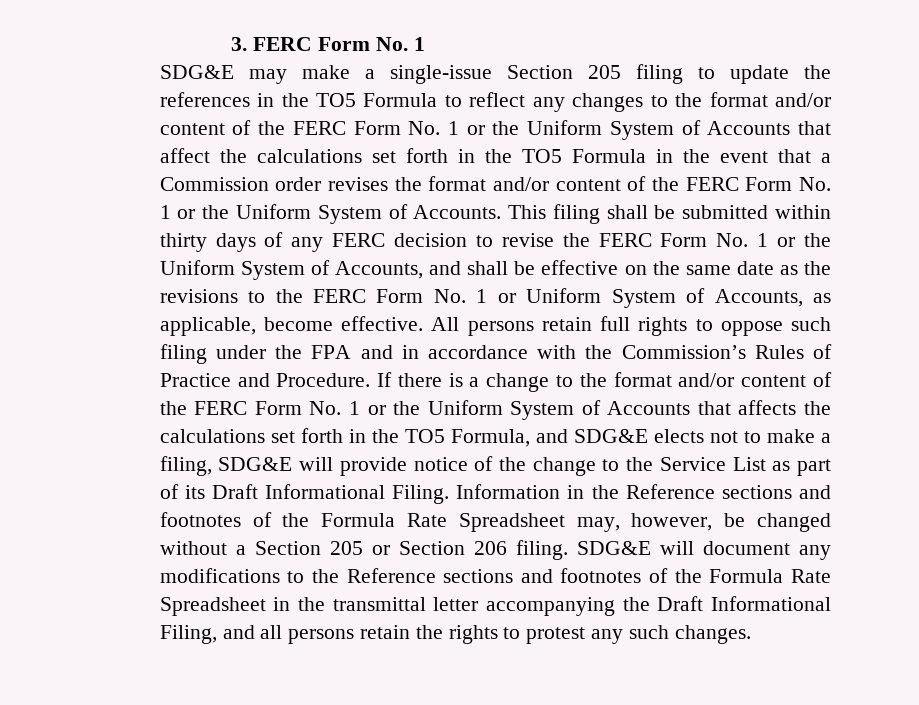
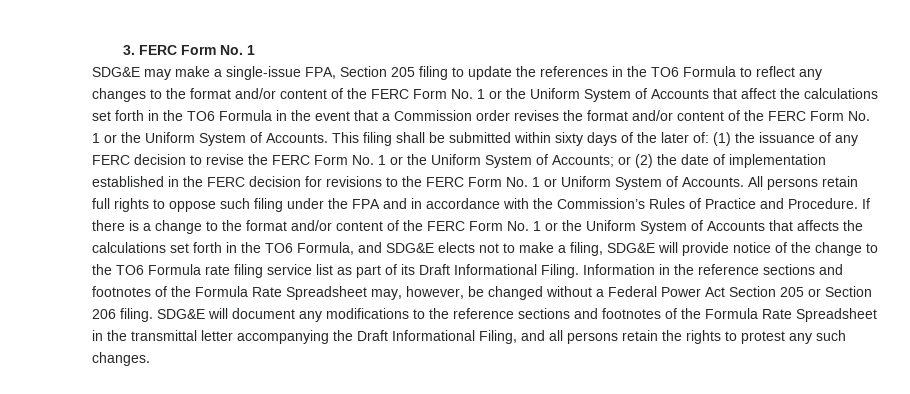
- SDG&E may make a single-issue Section 205 filing to update the references in the TO5 Formula to reflect any changes to the format and/or content of the FERC Form No. 1 or the Uniform System of Accounts that affect the calculations set forth in the TO5 Formula in the event that a Commission order revises the format and/or content of the FERC Form No. 1 or the Uniform System of Accounts.
+ SDG&E may make a single-issue FPA, Section 205 filing to update the references in the TO6 Formula to reflect any changes to the format and/or content of the FERC Form No. 1 or the Uniform System of Accounts that affect the calculations set forth in the TO6 Formula in the event that a Commission order revises the format and/or content of the FERC Form No. 1 or the Uniform System of Accounts.
- This filing shall be submitted within thirty days of any FERC decision to revise the FERC Form No. 1 or the Uniform System of Accounts, and shall be effective on the same date as the revisions to the FERC Form No. 1 or Uniform System of Accounts, as applicable, become effective.
+ This filing shall be submitted within sixty days of the later of: (1) the issuance of any FERC decision to revise the FERC Form No. 1 or the Uniform System of Accounts; or (2) the date of implementation established in the FERC decision for revisions to the FERC Form No. 1 or Uniform System of Accounts.
- If there is a change to the format and/or content of the FERC Form No. 1 or the Uniform System of Accounts that affects the calculations set forth in the TO5 Formula, and SDG&E elects not to make a filing, SDG&E will provide notice of the change to the Service List as part of its Draft Informational Filing.
+ If there is a change to the format and/or content of the FERC Form No. 1 or the Uniform System of Accounts that affects the calculations set forth in the TO6 Formula, and SDG&E elects not to make a filing, SDG&E will provide notice of the change to the TO6 Formula rate filing service list as part of its Draft Informational Filing.
- Information in the Reference sections and footnotes of the Formula Rate Spreadsheet may, however, be changed without a Section 205 or Section 206 filing.
+ Information in the reference sections and footnotes of the Formula Rate Spreadsheet may, however, be changed without a Federal Power Act Section 205 or Section 206 filing.
- SDG&E will document any modifications to the Reference sections and footnotes of the Formula Rate Spreadsheet in the transmittal letter accompanying the Draft Informational Filing, and all persons retain the rights to protest any such changes.
+ SDG&E will document any modifications to the reference sections and footnotes of the Formula Rate Spreadsheet in the transmittal letter accompanying the Draft Informational Filing, and all persons retain the rights to protest any such changes.

